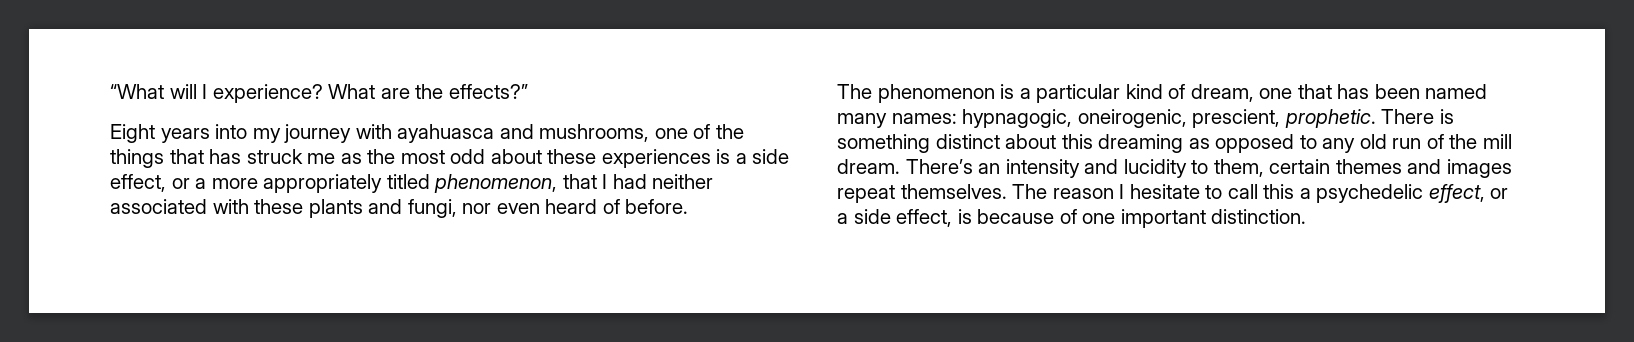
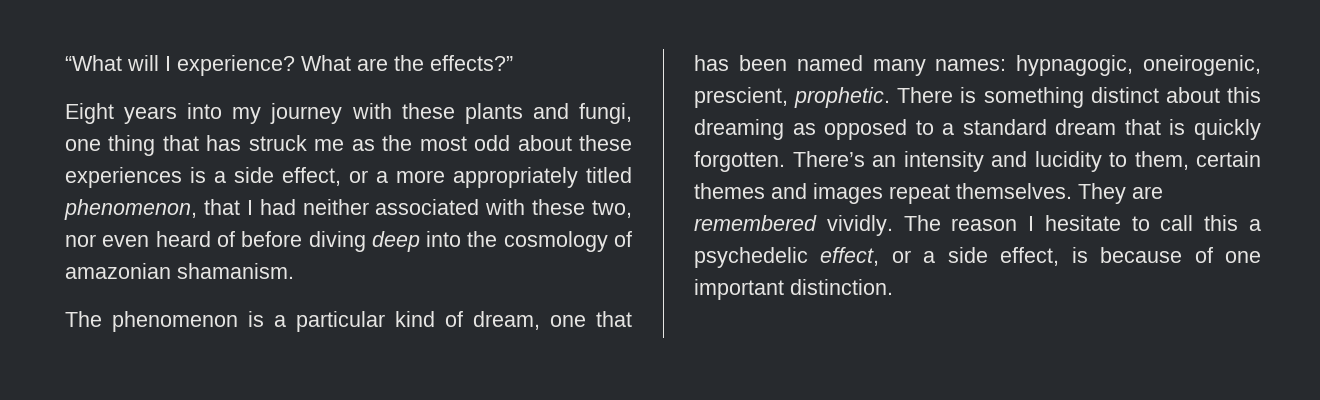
- Eight years into my journey with ayahuasca and mushrooms, one of the things that has struck me as the most odd about these experiences is a side effect, or a more appropriately titled phenomenon, that I had neither associated with these plants and fungi, nor even heard of before.
+ Eight years into my journey with these plants and fungi, one thing that has struck me as the most odd about these experiences is a side effect, or a more appropriately titled phenomenon, that I had neither associated with these two, nor even heard of before diving deep into the cosmology of amazonian shamanism.
- There is something distinct about this dreaming as opposed to any old run of the mill dream.
+ There is something distinct about this dreaming as opposed to a standard dream that is quickly forgotten.
+ They are remembered vividly.

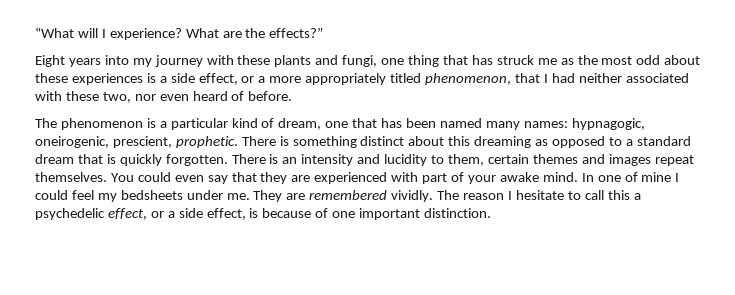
- Eight years into my journey with these plants and fungi, one thing that has struck me as the most odd about these experiences is a side effect, or a more appropriately titled phenomenon, that I had neither associated with these two, nor even heard of before diving deep into the cosmology of amazonian shamanism.
+ Eight years into my journey with these plants and fungi, one thing that has struck me as the most odd about these experiences is a side effect, or a more appropriately titled phenomenon, that I had neither associated with these two, nor even heard of before.
- There’s an intensity and lucidity to them, certain themes and images repeat themselves.
+ There is an intensity and lucidity to them, certain themes and images repeat themselves.
+ You could even say that they are experienced with part of your awake mind. In one of mine I could feel my bedsheets under me.

